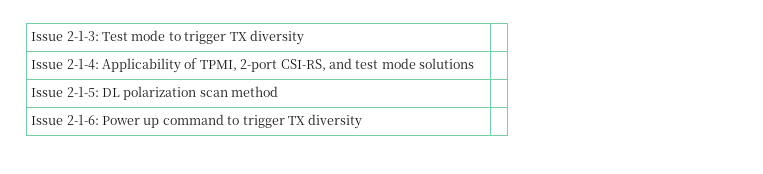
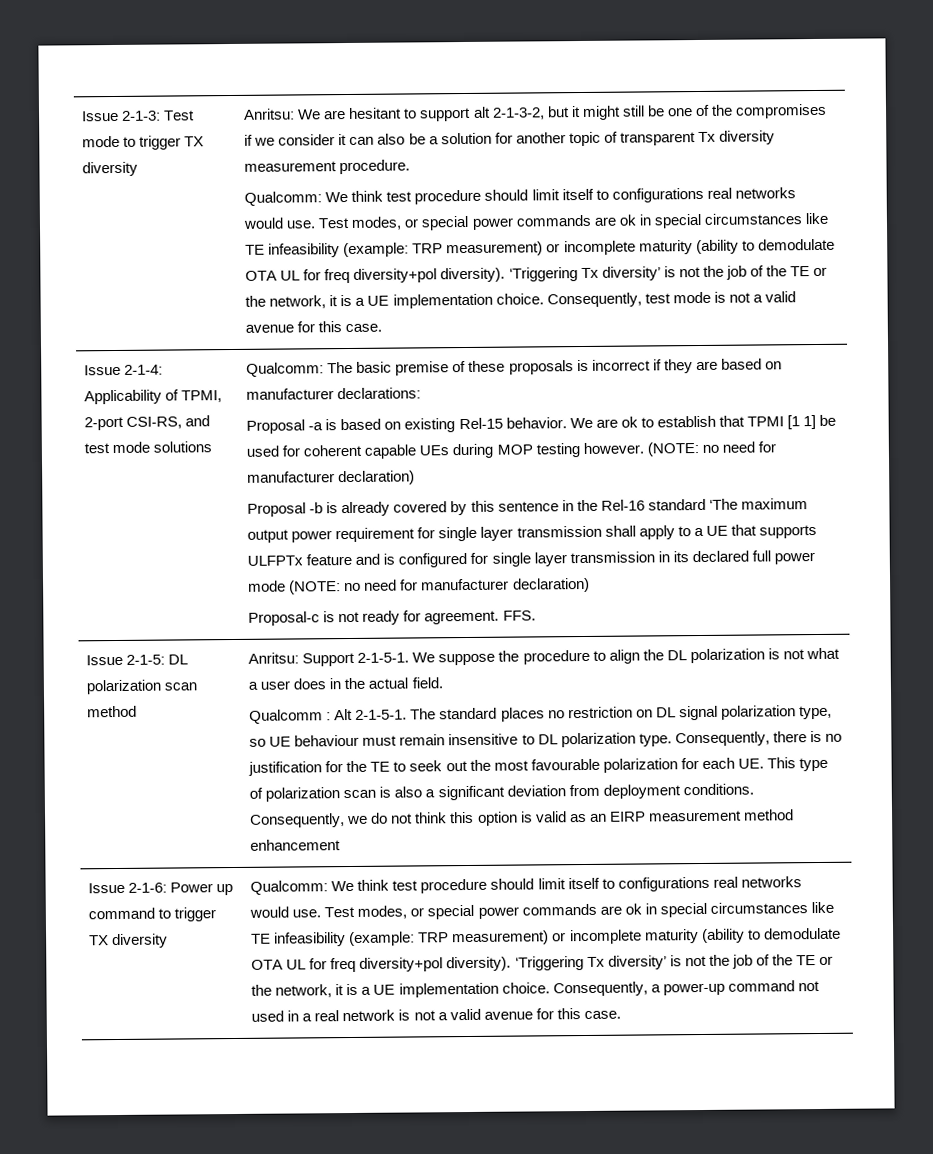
+ Anritsu: We are hesitant to support alt 2-1-3-2, but it might still be one of the compromises if we consider it can also be a solution for another topic of transparent Tx diversity measurement procedure.
+ Qualcomm: We think test procedure should limit itself to configurations real networks would use. Test modes, or special power commands are ok in special circumstances like TE infeasibility (example: TRP measurement) or incomplete maturity (ability to demodulate OTA UL for freq diversity+pol diversity). ‘Triggering Tx diversity’ is not the job of the TE or the network, it is a UE implementation choice. Consequently, test mode is not a valid avenue for this case.
+ Qualcomm: The basic premise of these proposals is incorrect if they are based on manufacturer declarations:
+ Proposal -a is based on existing Rel-15 behavior. We are ok to establish that TPMI [1 1] be used for coherent capable UEs during MOP testing however. (NOTE: no need for manufacturer declaration)
+ Proposal -b is already covered by this sentence in the Rel-16 standard ‘The maximum output power requirement for single layer transmission shall apply to a UE that supports ULFPTx feature and is configured for single layer transmission in its declared full power mode (NOTE: no need for manufacturer declaration)
+ Proposal-c is not ready for agreement. FFS.
+ Anritsu: Support 2-1-5-1. We suppose the procedure to align the DL polarization is not what a user does in the actual field.
+ Qualcomm : Alt 2-1-5-1. The standard places no restriction on DL signal polarization type, so UE behaviour must remain insensitive to DL polarization type. Consequently, there is no justification for the TE to seek out the most favourable polarization for each UE. This type of polarization scan is also a significant deviation from deployment conditions. Consequently, we do not think this option is valid as an EIRP measurement method enhancement
+ Qualcomm: We think test procedure should limit itself to configurations real networks would use. Test modes, or special power commands are ok in special circumstances like TE infeasibility (example: TRP measurement) or incomplete maturity (ability to demodulate OTA UL for freq diversity+pol diversity). ‘Triggering Tx diversity’ is not the job of the TE or the network, it is a UE implementation choice. Consequently, a power-up command not used in a real network is not a valid avenue for this case.

